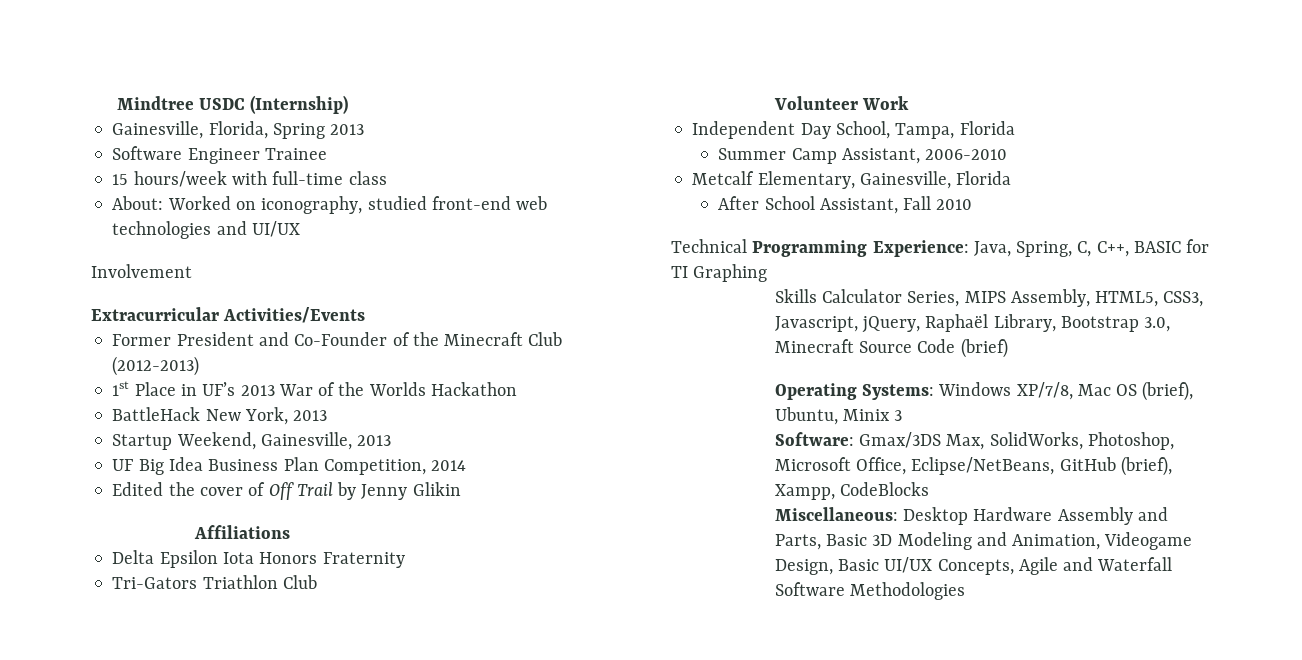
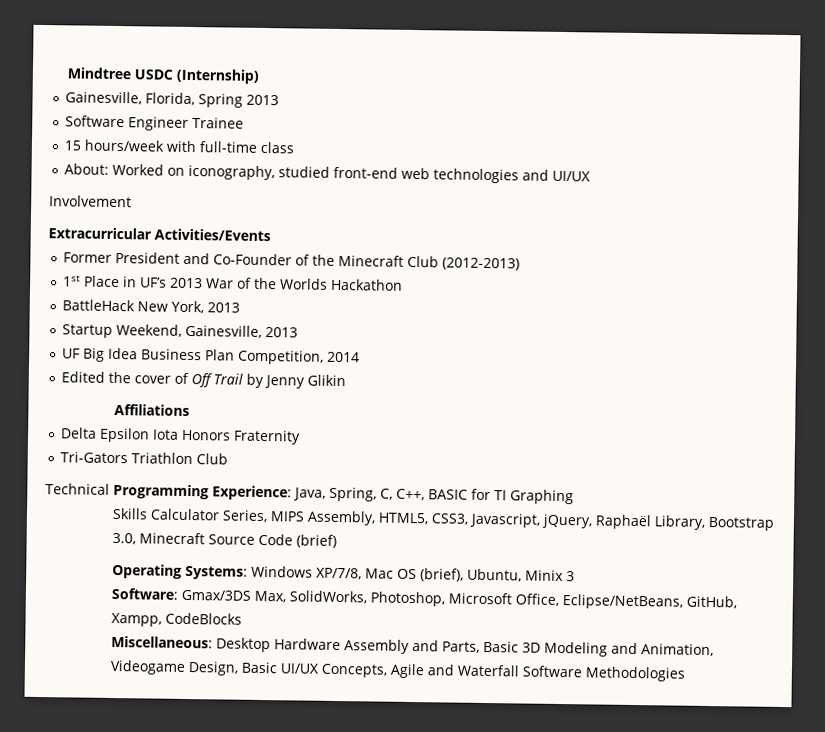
- Volunteer Work
- Independent Day School, Tampa, Florida
- Summer Camp Assistant, 2006-2010
- Metcalf Elementary, Gainesville, Florida
- After School Assistant, Fall 2010
- Software: Gmax/3DS Max, SolidWorks, Photoshop, Microsoft Office, Eclipse/NetBeans, GitHub (brief), Xampp, CodeBlocks
+ Software: Gmax/3DS Max, SolidWorks, Photoshop, Microsoft Office, Eclipse/NetBeans, GitHub, Xampp, CodeBlocks

